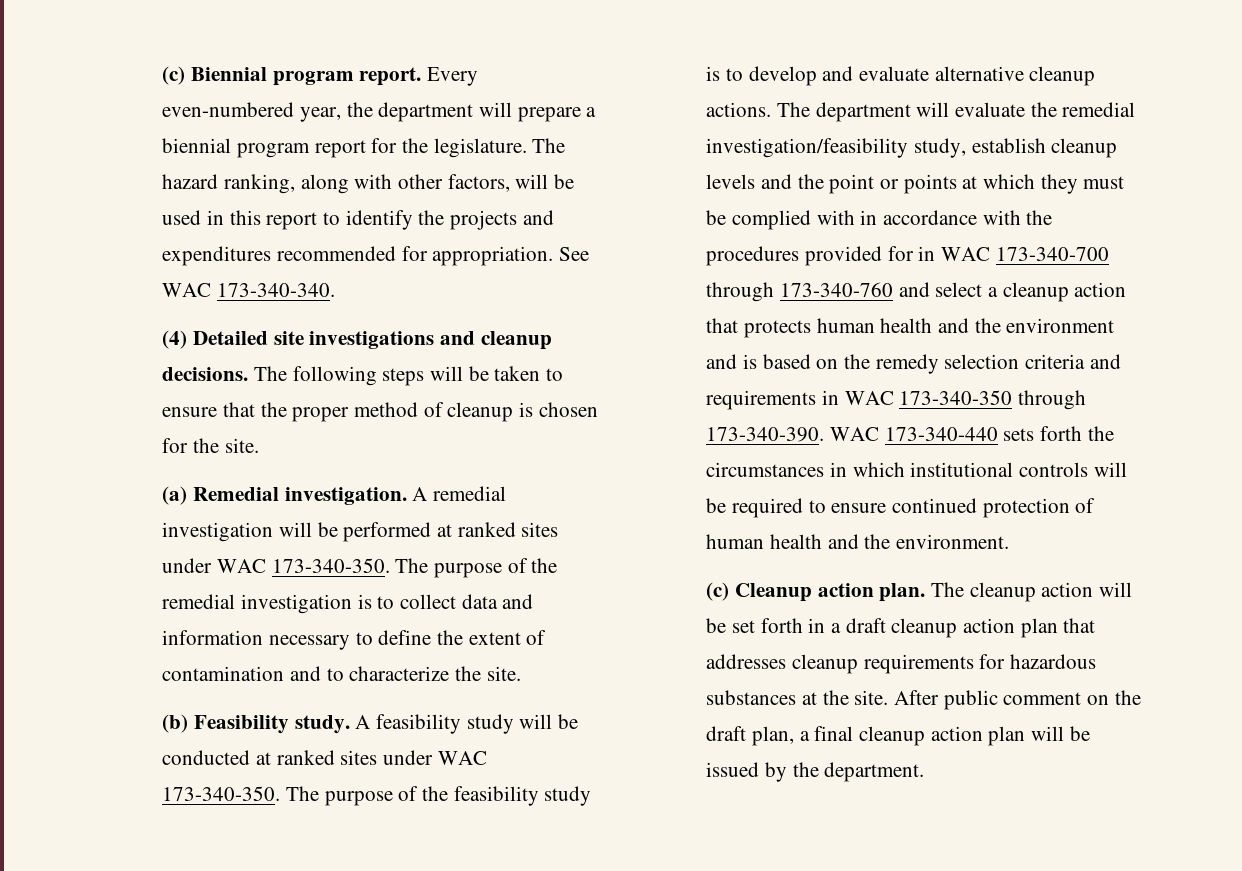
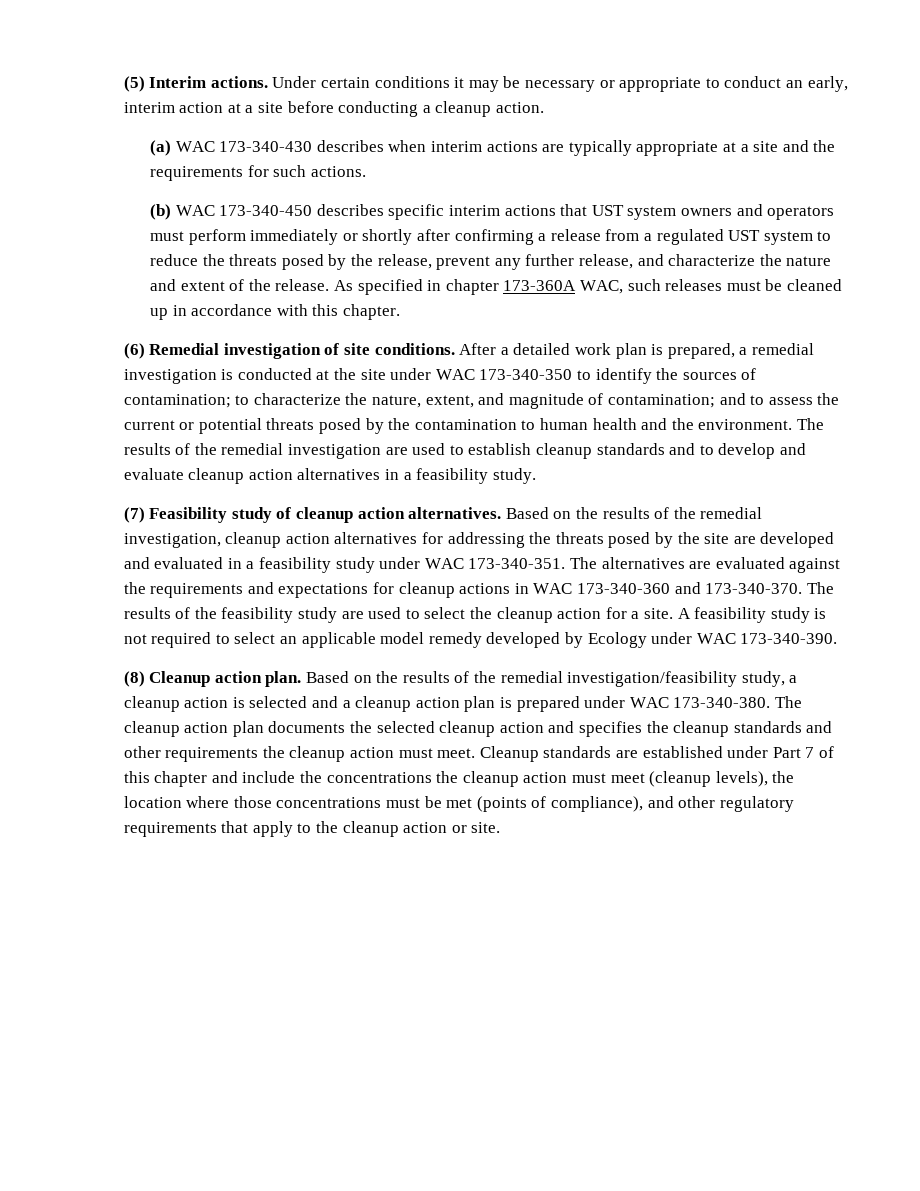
- (c) Biennial program report. Every even-numbered year, the department will prepare a biennial program report for the legislature. The hazard ranking, along with other factors, will be used in this report to identify the projects and expenditures recommended for appropriation. See WAC 173-340-340.
- (4) Detailed site investigations and cleanup decisions. The following steps will be taken to ensure that the proper method of cleanup is chosen for the site.
- (a) Remedial investigation. A remedial investigation will be performed at ranked sites under WAC 173-340-350. The purpose of the remedial investigation is to collect data and information necessary to define the extent of contamination and to characterize the site.
- (b) Feasibility study. A feasibility study will be conducted at ranked sites under WAC 173-340-350. The purpose of the feasibility study is to develop and evaluate alternative cleanup actions. The department will evaluate the remedial investigation/feasibility study, establish cleanup levels and the point or points at which they must be complied with in accordance with the procedures provided for in WAC 173-340-700 through 173-340-760 and select a cleanup action that protects human health and the environment and is based on the remedy selection criteria and requirements in WAC 173-340-350 through 173-340-390. WAC 173-340-440 sets forth the circumstances in which institutional controls will be required to ensure continued protection of human health and the environment.
- (c) Cleanup action plan. The cleanup action will be set forth in a draft cleanup action plan that addresses cleanup requirements for hazardous substances at the site. After public comment on the draft plan, a final cleanup action plan will be issued by the department.
+ (5) Interim actions. Under certain conditions it may be necessary or appropriate to conduct an early, interim action at a site before conducting a cleanup action.
+ (a) WAC 173-340-430 describes when interim actions are typically appropriate at a site and the requirements for such actions.
+ (b) WAC 173-340-450 describes specific interim actions that UST system owners and operators must perform immediately or shortly after confirming a release from a regulated UST system to reduce the threats posed by the release, prevent any further release, and characterize the nature and extent of the release. As specified in chapter 173-360A WAC, such releases must be cleaned up in accordance with this chapter.
+ (6) Remedial investigation of site conditions. After a detailed work plan is prepared, a remedial investigation is conducted at the site under WAC 173-340-350 to identify the sources of contamination; to characterize the nature, extent, and magnitude of contamination; and to assess the current or potential threats posed by the contamination to human health and the environment. The results of the remedial investigation are used to establish cleanup standards and to develop and evaluate cleanup action alternatives in a feasibility study.
+ (7) Feasibility study of cleanup action alternatives. Based on the results of the remedial investigation, cleanup action alternatives for addressing the threats posed by the site are developed and evaluated in a feasibility study under WAC 173-340-351. The alternatives are evaluated against the requirements and expectations for cleanup actions in WAC 173-340-360 and 173-340-370. The results of the feasibility study are used to select the cleanup action for a site. A feasibility study is not required to select an applicable model remedy developed by Ecology under WAC 173-340-390.
+ (8) Cleanup action plan. Based on the results of the remedial investigation/feasibility study, a cleanup action is selected and a cleanup action plan is prepared under WAC 173-340-380. The cleanup action plan documents the selected cleanup action and specifies the cleanup standards and other requirements the cleanup action must meet. Cleanup standards are established under Part 7 of this chapter and include the concentrations the cleanup action must meet (cleanup levels), the location where those concentrations must be met (points of compliance), and other regulatory requirements that apply to the cleanup action or site.

